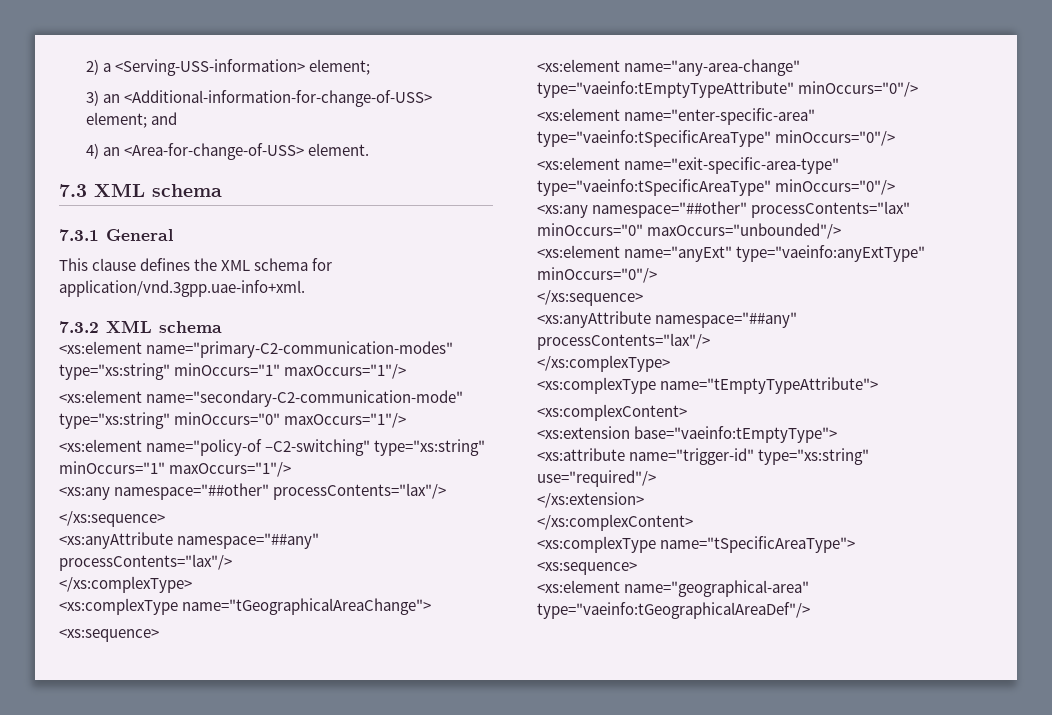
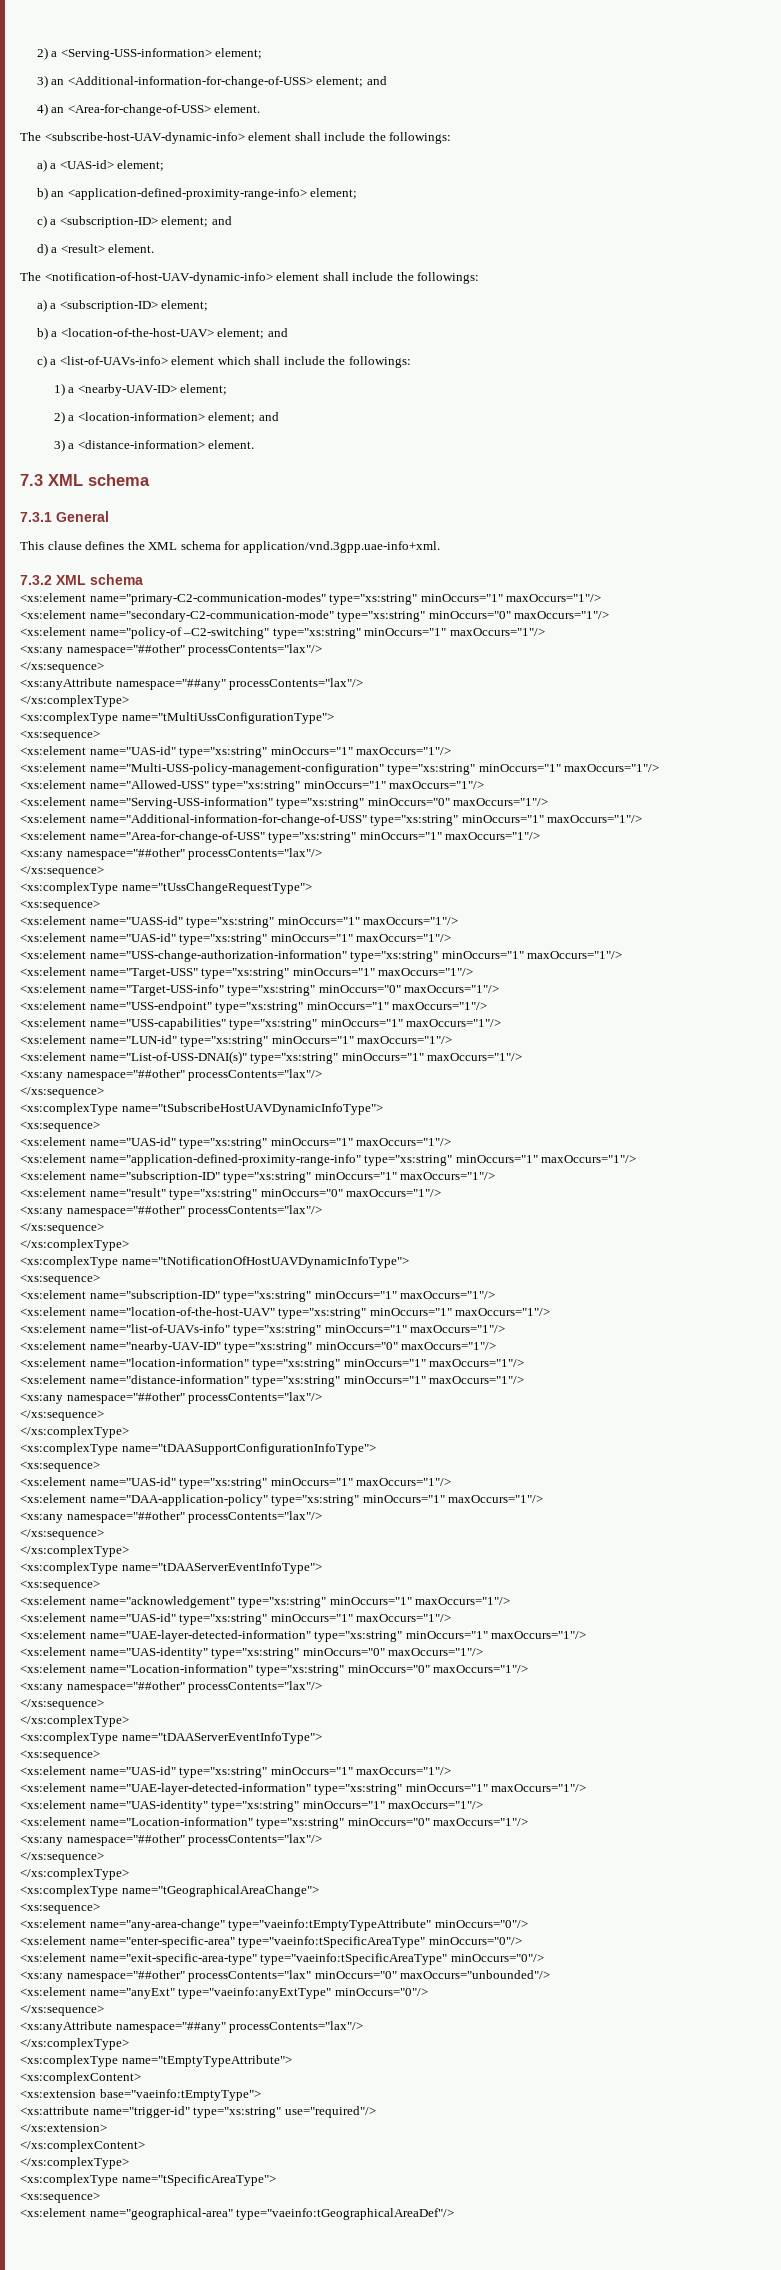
+ The <subscribe-host-UAV-dynamic-info> element shall include the followings:
+ a) a <UAS-id> element;
+ b) an <application-defined-proximity-range-info> element;
+ c) a <subscription-ID> element; and
+ d) a <result> element.
+ The <notification-of-host-UAV-dynamic-info> element shall include the followings:
+ a) a <subscription-ID> element;
+ b) a <location-of-the-host-UAV> element; and
+ c) a <list-of-UAVs-info> element which shall include the followings:
+ 1) a <nearby-UAV-ID> element;
+ 2) a <location-information> element; and
+ 3) a <distance-information> element.
+ <xs:complexType name="tMultiUssConfigurationType">
+ <xs:sequence>
+ <xs:element name="UAS-id" type="xs:string" minOccurs="1" maxOccurs="1"/>
+ <xs:element name="Multi-USS-policy-management-configuration" type="xs:string" minOccurs="1" maxOccurs="1"/>
+ <xs:element name="Allowed-USS" type="xs:string" minOccurs="1" maxOccurs="1"/>
+ <xs:element name="Serving-USS-information" type="xs:string" minOccurs="0" maxOccurs="1"/>
+ <xs:element name="Additional-information-for-change-of-USS" type="xs:string" minOccurs="1" maxOccurs="1"/>
+ <xs:element name="Area-for-change-of-USS" type="xs:string" minOccurs="1" maxOccurs="1"/>
+ <xs:any namespace="##other" processContents="lax"/>
+ </xs:sequence>
+ <xs:complexType name="tUssChangeRequestType">
+ <xs:sequence>
+ <xs:element name="UASS-id" type="xs:string" minOccurs="1" maxOccurs="1"/>
+ <xs:element name="UAS-id" type="xs:string" minOccurs="1" maxOccurs="1"/>
+ <xs:element name="USS-change-authorization-information" type="xs:string" minOccurs="1" maxOccurs="1"/>
+ <xs:element name="Target-USS" type="xs:string" minOccurs="1" maxOccurs="1"/>
+ <xs:element name="Target-USS-info" type="xs:string" minOccurs="0" maxOccurs="1"/>
+ <xs:element name="USS-endpoint" type="xs:string" minOccurs="1" maxOccurs="1"/>
+ <xs:element name="USS-capabilities" type="xs:string" minOccurs="1" maxOccurs="1"/>
+ <xs:element name="LUN-id" type="xs:string" minOccurs="1" maxOccurs="1"/>
+ <xs:element name="List-of-USS-DNAI(s)" type="xs:string" minOccurs="1" maxOccurs="1"/>
+ <xs:any namespace="##other" processContents="lax"/>
+ </xs:sequence>
+ <xs:complexType name="tSubscribeHostUAVDynamicInfoType">
+ <xs:sequence>
+ <xs:element name="UAS-id" type="xs:string" minOccurs="1" maxOccurs="1"/>
+ <xs:element name="application-defined-proximity-range-info" type="xs:string" minOccurs="1" maxOccurs="1"/>
+ <xs:element name="subscription-ID" type="xs:string" minOccurs="1" maxOccurs="1"/>
+ <xs:element name="result" type="xs:string" minOccurs="0" maxOccurs="1"/>
+ <xs:any namespace="##other" processContents="lax"/>
+ </xs:sequence>
+ </xs:complexType>
+ <xs:complexType name="tNotificationOfHostUAVDynamicInfoType">
+ <xs:sequence>
+ <xs:element name="subscription-ID" type="xs:string" minOccurs="1" maxOccurs="1"/>
+ <xs:element name="location-of-the-host-UAV" type="xs:string" minOccurs="1" maxOccurs="1"/>
+ <xs:element name="list-of-UAVs-info" type="xs:string" minOccurs="1" maxOccurs="1"/>
+ <xs:element name="nearby-UAV-ID" type="xs:string" minOccurs="0" maxOccurs="1"/>
+ <xs:element name="location-information" type="xs:string" minOccurs="1" maxOccurs="1"/>
+ <xs:element name="distance-information" type="xs:string" minOccurs="1" maxOccurs="1"/>
+ <xs:any namespace="##other" processContents="lax"/>
+ </xs:sequence>
+ </xs:complexType>
+ <xs:complexType name="tDAASupportConfigurationInfoType">
+ <xs:sequence>
+ <xs:element name="UAS-id" type="xs:string" minOccurs="1" maxOccurs="1"/>
+ <xs:element name="DAA-application-policy" type="xs:string" minOccurs="1" maxOccurs="1"/>
+ <xs:any namespace="##other" processContents="lax"/>
+ </xs:sequence>
+ </xs:complexType>
+ <xs:complexType name="tDAAServerEventInfoType">
+ <xs:sequence>
+ <xs:element name="acknowledgement" type="xs:string" minOccurs="1" maxOccurs="1"/>
+ <xs:element name="UAS-id" type="xs:string" minOccurs="1" maxOccurs="1"/>
+ <xs:element name="UAE-layer-detected-information" type="xs:string" minOccurs="1" maxOccurs="1"/>
+ <xs:element name="UAS-identity" type="xs:string" minOccurs="0" maxOccurs="1"/>
+ <xs:element name="Location-information" type="xs:string" minOccurs="0" maxOccurs="1"/>
+ <xs:any namespace="##other" processContents="lax"/>
+ </xs:sequence>
+ </xs:complexType>
+ <xs:complexType name="tDAAServerEventInfoType">
+ <xs:sequence>
+ <xs:element name="UAS-id" type="xs:string" minOccurs="1" maxOccurs="1"/>
+ <xs:element name="UAE-layer-detected-information" type="xs:string" minOccurs="1" maxOccurs="1"/>
+ <xs:element name="UAS-identity" type="xs:string" minOccurs="1" maxOccurs="1"/>
+ <xs:element name="Location-information" type="xs:string" minOccurs="0" maxOccurs="1"/>
+ <xs:any namespace="##other" processContents="lax"/>
+ </xs:sequence>
+ </xs:complexType>
  </xs:complexContent>
+ </xs:complexType>

